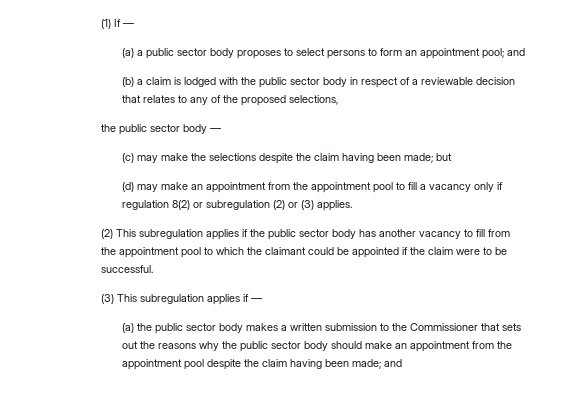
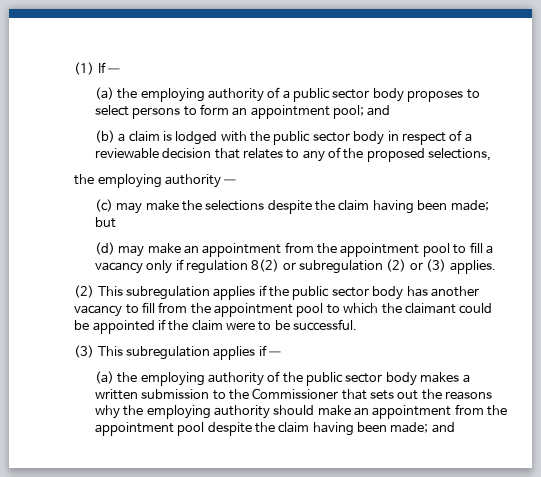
- (a) a public sector body proposes to select persons to form an appointment pool; and
+ (a) the employing authority of a public sector body proposes to select persons to form an appointment pool; and
- the public sector body —
+ the employing authority —
- (a) the public sector body makes a written submission to the Commissioner that sets out the reasons why the public sector body should make an appointment from the appointment pool despite the claim having been made; and
+ (a) the employing authority of the public sector body makes a written submission to the Commissioner that sets out the reasons why the employing authority should make an appointment from the appointment pool despite the claim having been made; and

